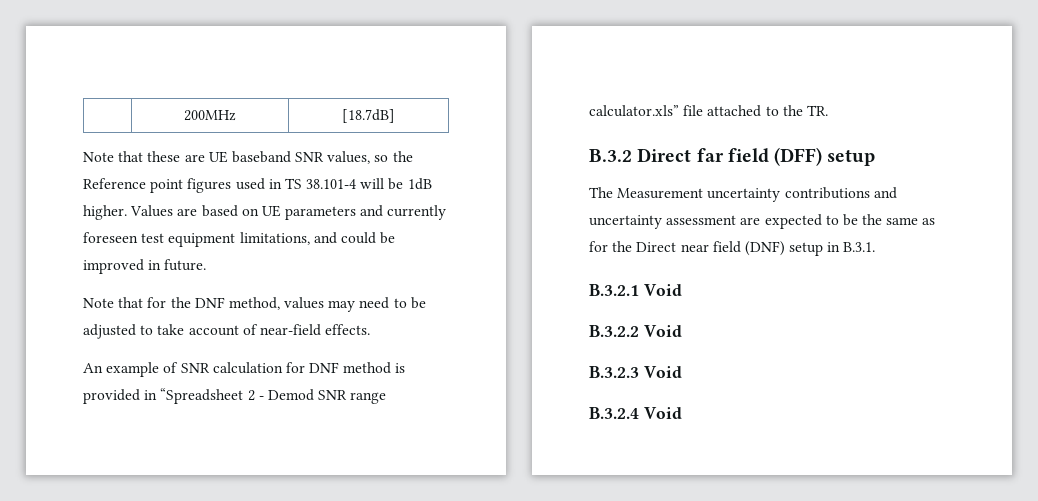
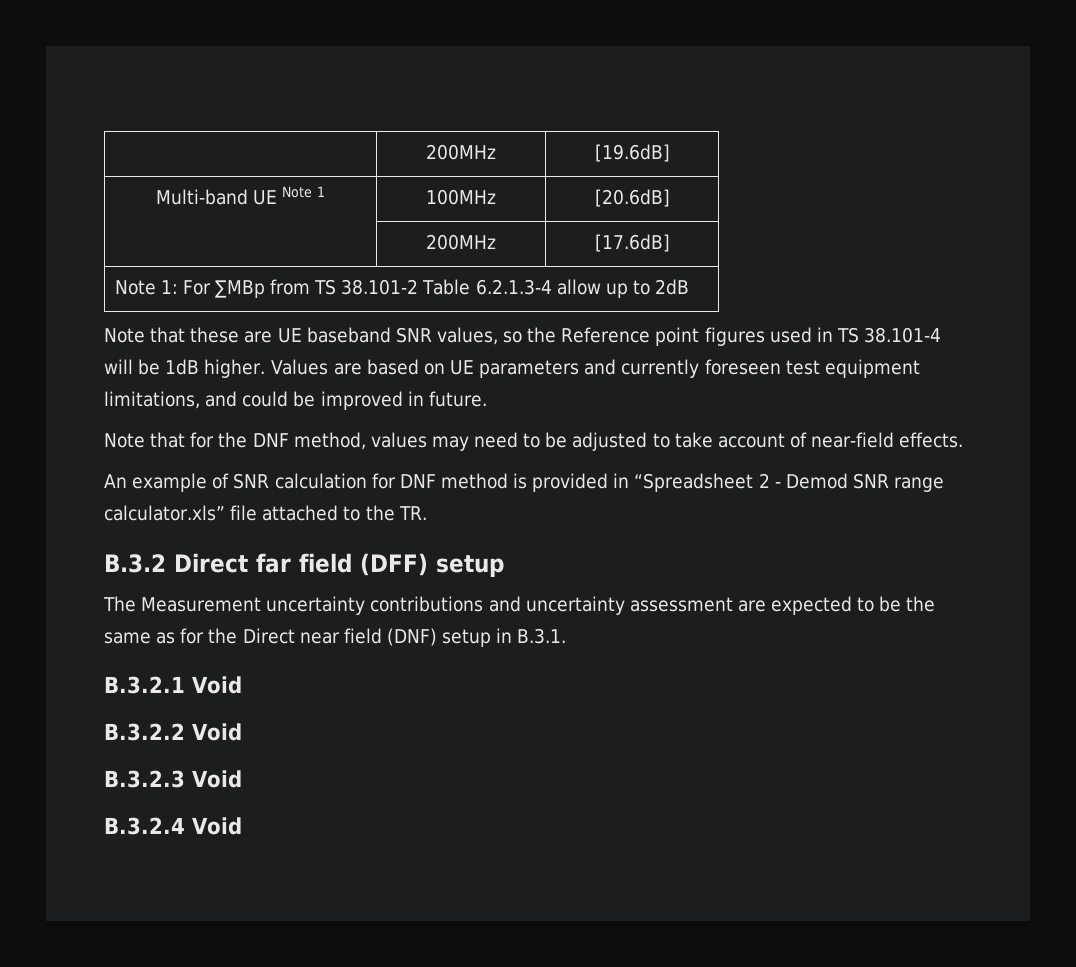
- | 200MHz | [18.7dB]
+ | 200MHz | [19.6dB]
+ Multi-band UE Note 1 | 100MHz | [20.6dB]
+ | 200MHz | [17.6dB]
+ Note 1: For ∑MBp from TS 38.101-2 Table 6.2.1.3-4 allow up to 2dB

